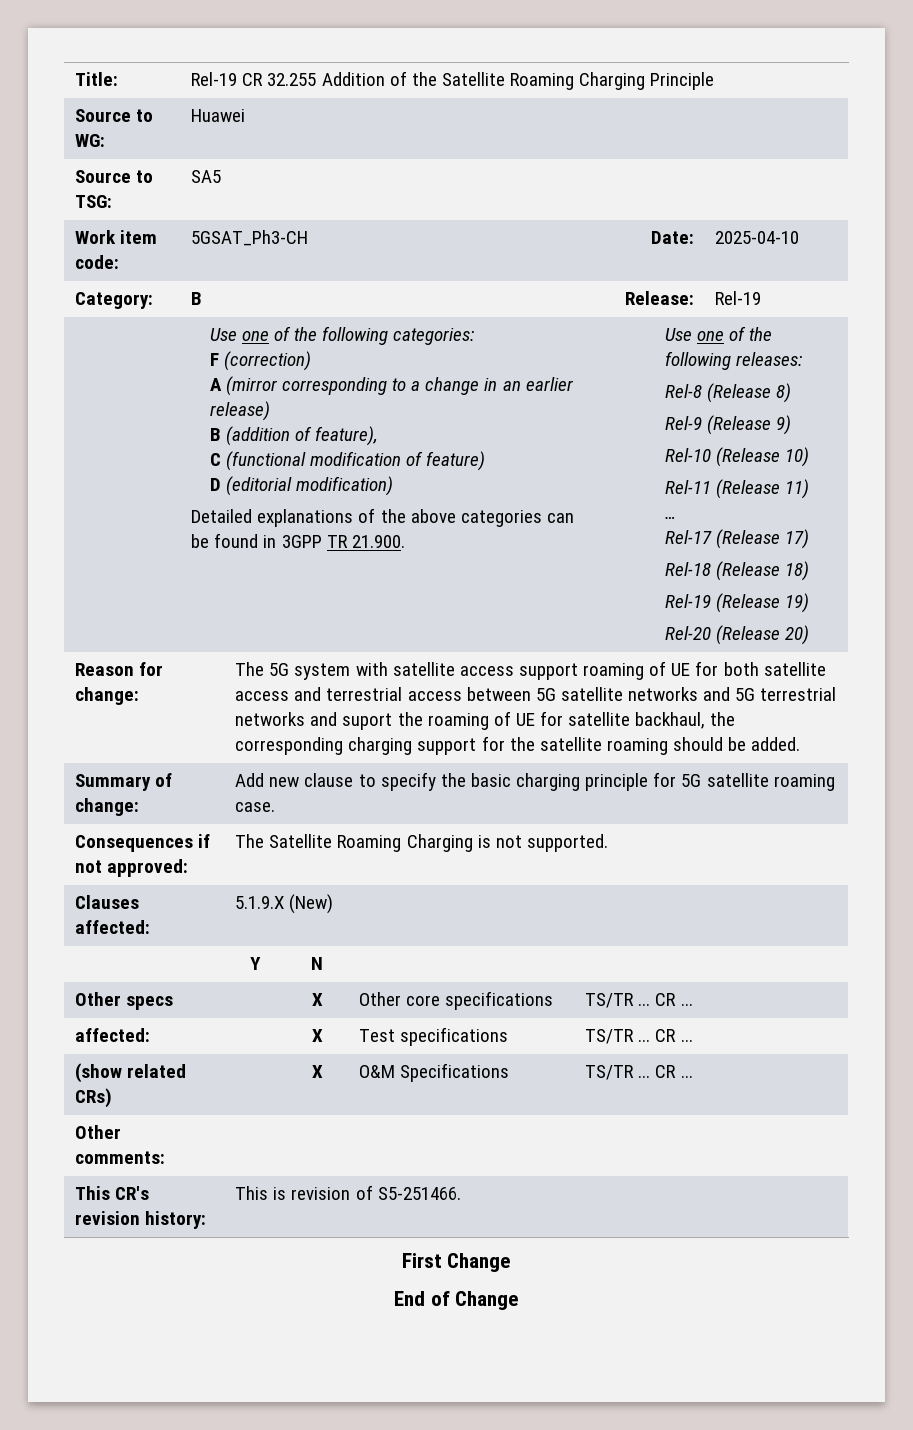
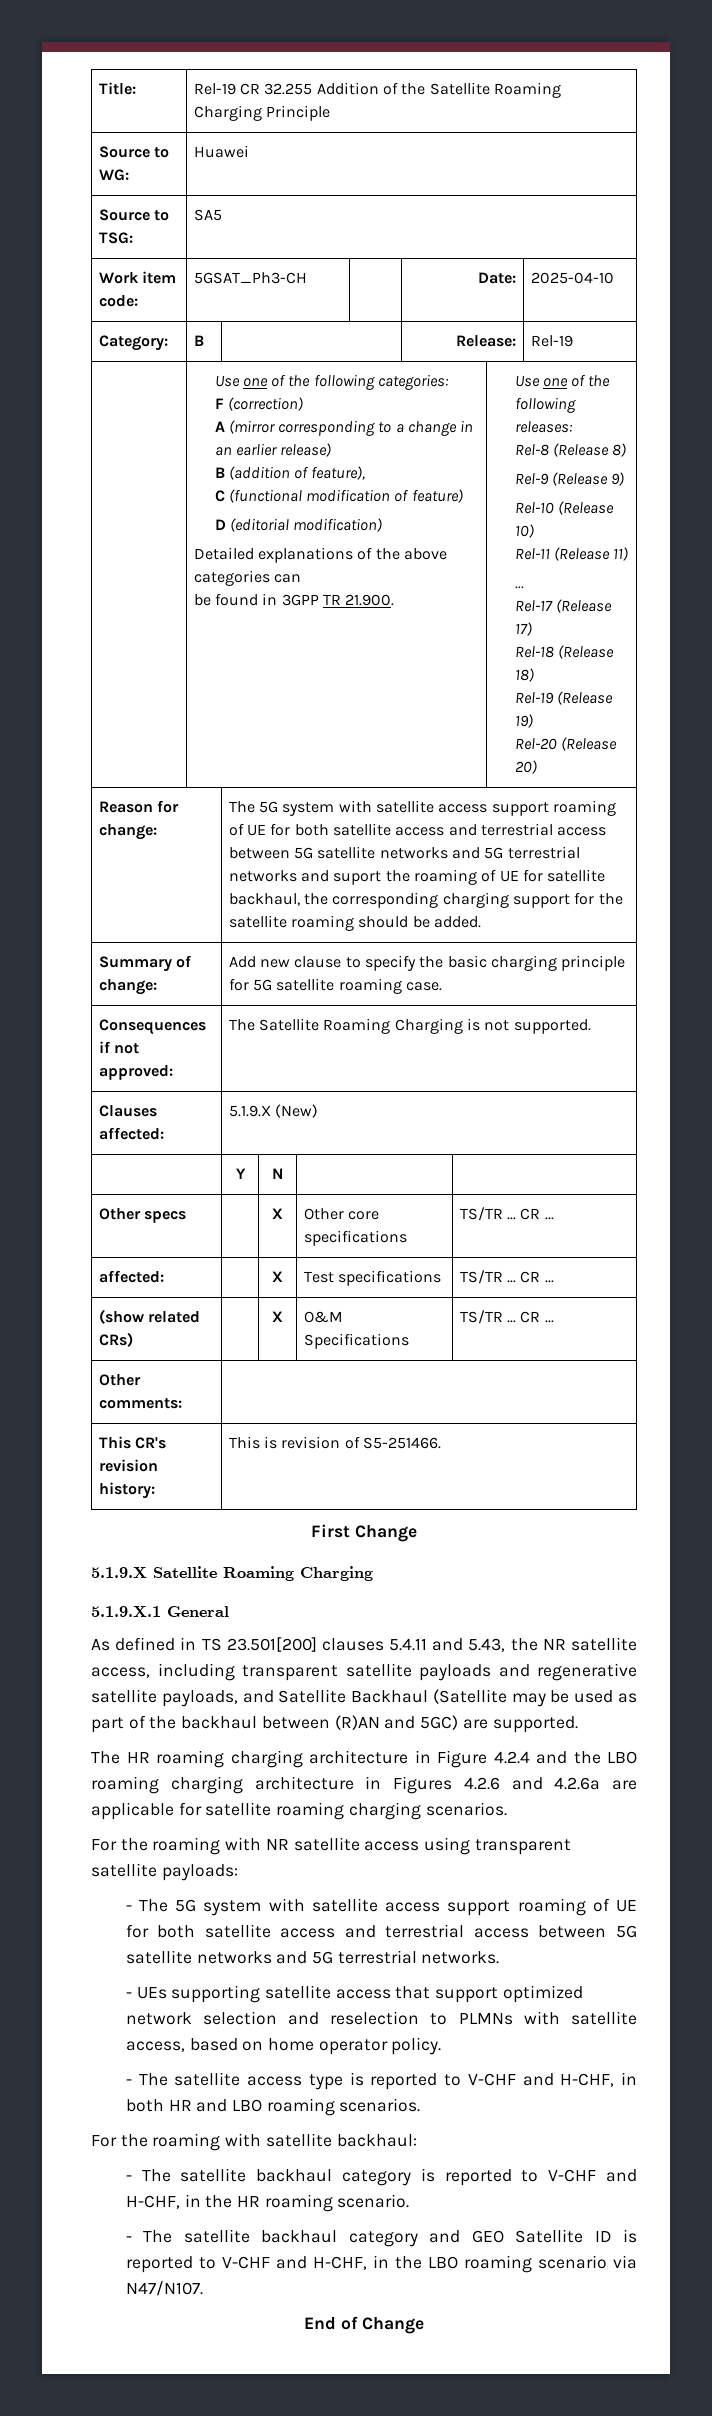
+ 5.1.9.X Satellite Roaming Charging
+ 5.1.9.X.1 General
+ As defined in TS 23.501[200] clauses 5.4.11 and 5.43, the NR satellite access, including transparent satellite payloads and regenerative satellite payloads, and Satellite Backhaul (Satellite may be used as part of the backhaul between (R)AN and 5GC) are supported.
+ The HR roaming charging architecture in Figure 4.2.4 and the LBO roaming charging architecture in Figures 4.2.6 and 4.2.6a are applicable for satellite roaming charging scenarios.
+ For the roaming with NR satellite access using transparent satellite payloads:
+ - The 5G system with satellite access support roaming of UE for both satellite access and terrestrial access between 5G satellite networks and 5G terrestrial networks.
+ - UEs supporting satellite access that support optimized network selection and reselection to PLMNs with satellite access, based on home operator policy.
+ - The satellite access type is reported to V-CHF and H-CHF, in both HR and LBO roaming scenarios.
+ For the roaming with satellite backhaul:
+ - The satellite backhaul category is reported to V-CHF and H-CHF, in the HR roaming scenario.
+ - The satellite backhaul category and GEO Satellite ID is reported to V-CHF and H-CHF, in the LBO roaming scenario via N47/N107.

